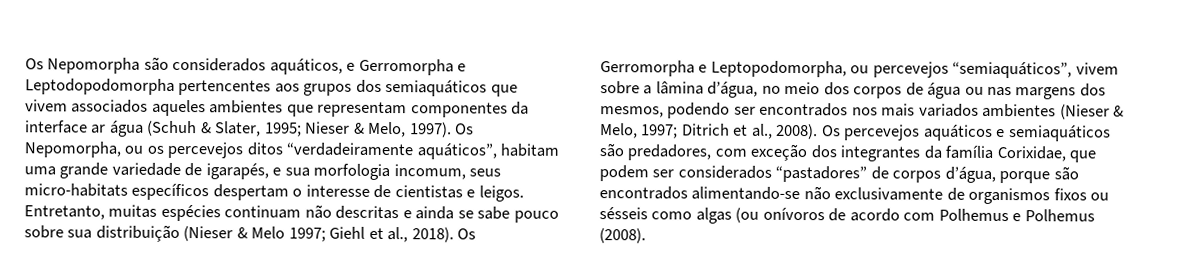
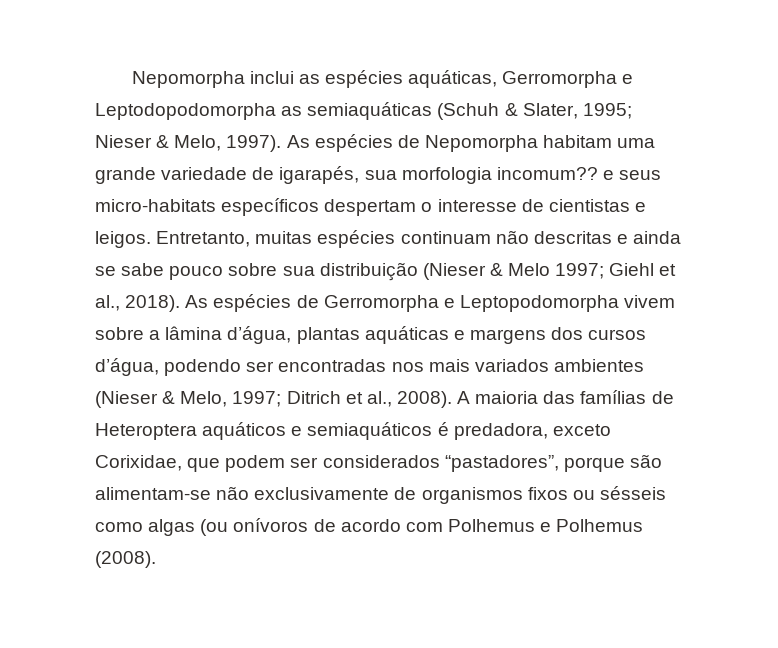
- Os Nepomorpha são considerados aquáticos, e Gerromorpha e Leptodopodomorpha pertencentes aos grupos dos semiaquáticos que vivem associados aqueles ambientes que representam componentes da interface ar água (Schuh & Slater, 1995; Nieser & Melo, 1997).
+ Nepomorpha inclui as espécies aquáticas, Gerromorpha e Leptodopodomorpha as semiaquáticas (Schuh & Slater, 1995; Nieser & Melo, 1997).
- Os Nepomorpha, ou os percevejos ditos “verdadeiramente aquáticos”, habitam uma grande variedade de igarapés, e sua morfologia incomum, seus micro-habitats específicos despertam o interesse de cientistas e leigos.
+ As espécies de Nepomorpha habitam uma grande variedade de igarapés, sua morfologia incomum?? e seus micro-habitats específicos despertam o interesse de cientistas e leigos.
- Os Gerromorpha e Leptopodomorpha, ou percevejos “semiaquáticos”, vivem sobre a lâmina d’água, no meio dos corpos de água ou nas margens dos mesmos, podendo ser encontrados nos mais variados ambientes (Nieser & Melo, 1997; Ditrich et al., 2008).
+ As espécies de Gerromorpha e Leptopodomorpha vivem sobre a lâmina d’água, plantas aquáticas e margens dos cursos d’água, podendo ser encontradas nos mais variados ambientes (Nieser & Melo, 1997; Ditrich et al., 2008).
- Os percevejos aquáticos e semiaquáticos são predadores, com exceção dos integrantes da família Corixidae, que podem ser considerados “pastadores” de corpos d’água, porque são encontrados alimentando-se não exclusivamente de organismos fixos ou sésseis como algas (ou onívoros de acordo com Polhemus e Polhemus (2008).
+ A maioria das famílias de Heteroptera aquáticos e semiaquáticos é predadora, exceto Corixidae, que podem ser considerados “pastadores”, porque são alimentam-se não exclusivamente de organismos fixos ou sésseis como algas (ou onívoros de acordo com Polhemus e Polhemus (2008).

